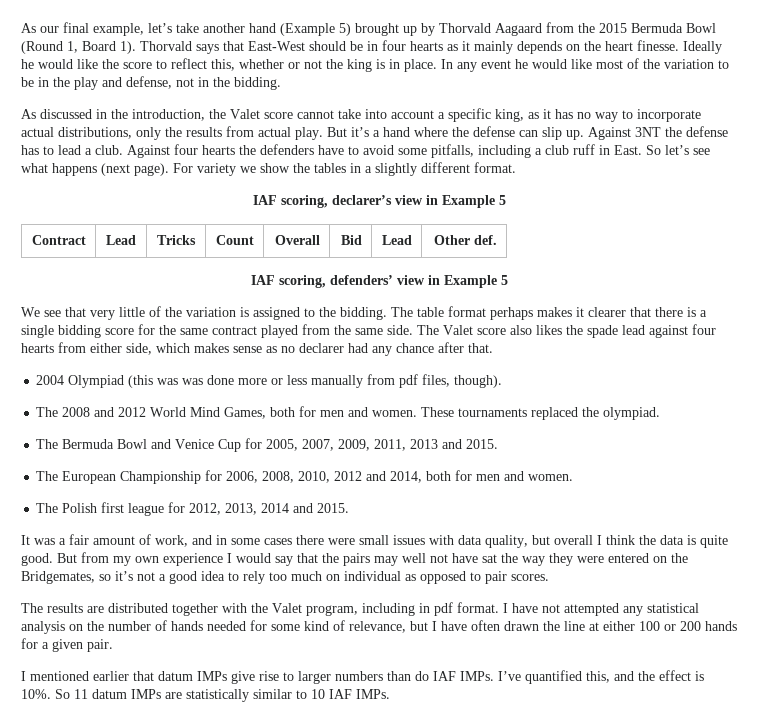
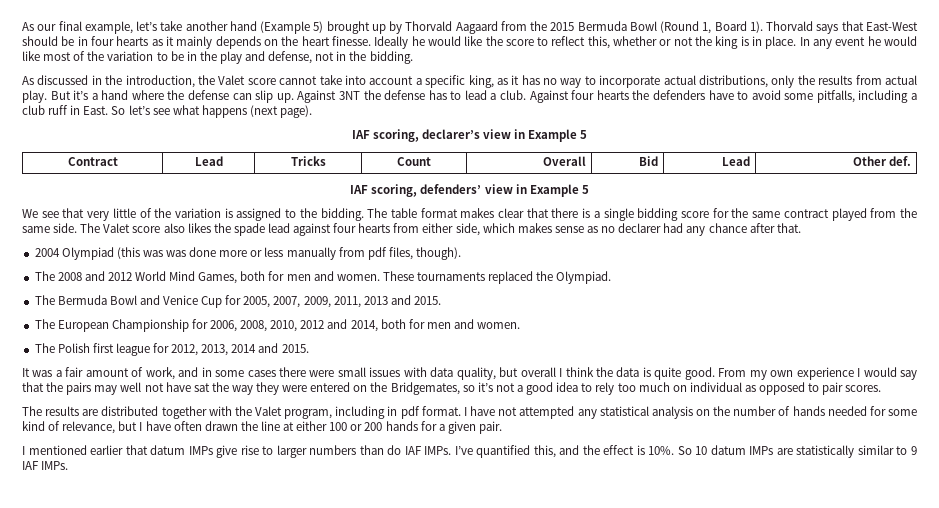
- For variety we show the tables in a slightly different format.
- The table format perhaps makes it clearer that there is a single bidding score for the same contract played from the same side.
+ The table format makes clear that there is a single bidding score for the same contract played from the same side.
- These tournaments replaced the olympiad.
+ These tournaments replaced the Olympiad.
- But from my own experience I would say that the pairs may well not have sat the way they were entered on the Bridgemates, so it’s not a good idea to rely too much on individual as opposed to pair scores.
+ From my own experience I would say that the pairs may well not have sat the way they were entered on the Bridgemates, so it’s not a good idea to rely too much on individual as opposed to pair scores.
- So 11 datum IMPs are statistically similar to 10 IAF IMPs.
+ So 10 datum IMPs are statistically similar to 9 IAF IMPs.

